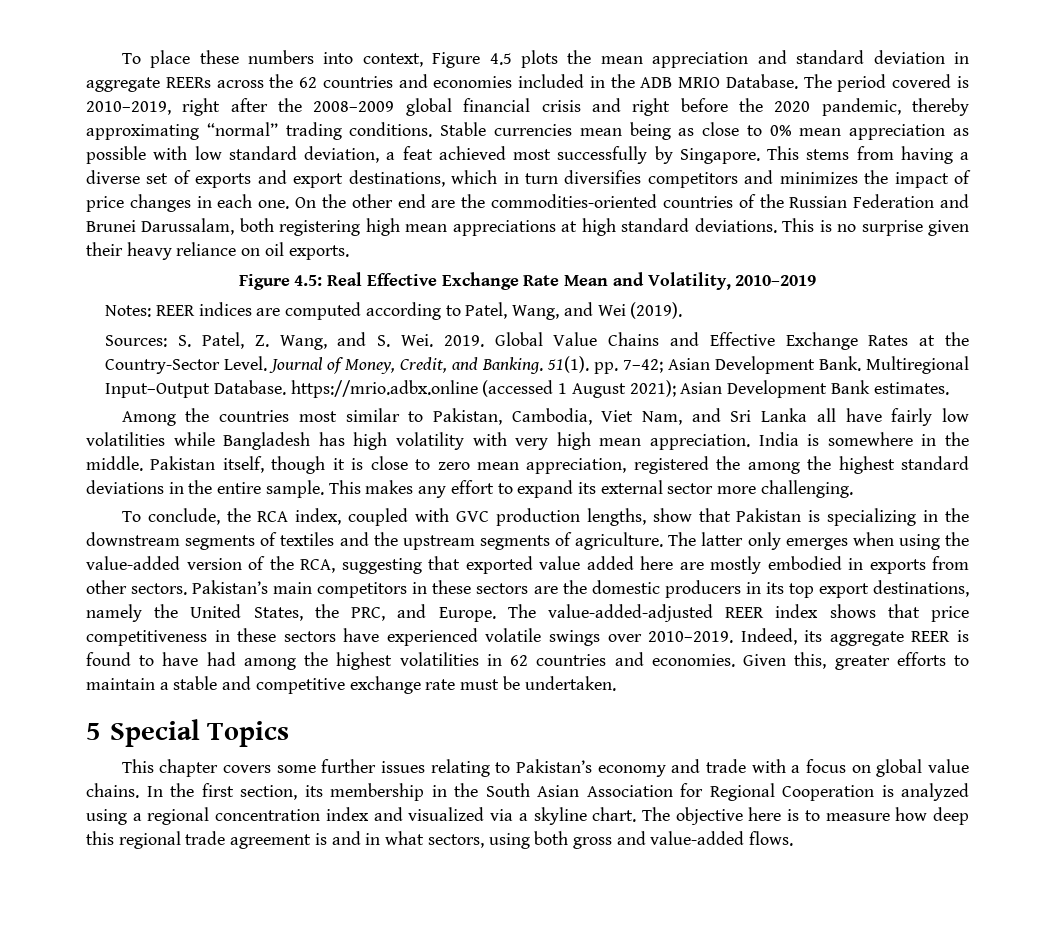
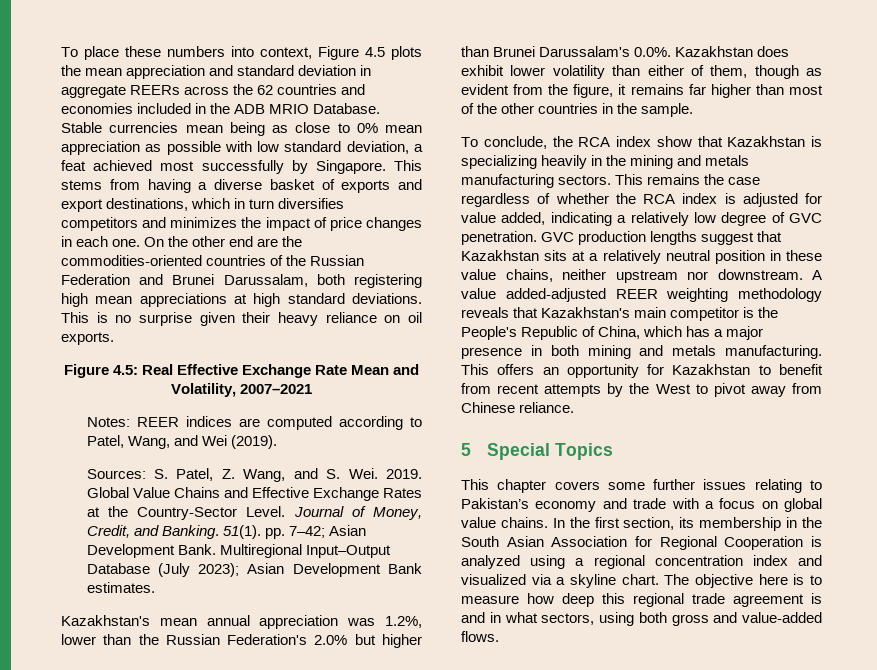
- The period covered is 2010–2019, right after the 2008–2009 global financial crisis and right before the 2020 pandemic, thereby approximating “normal” trading conditions.
- This stems from having a diverse set of exports and export destinations, which in turn diversifies competitors and minimizes the impact of price changes in each one.
+ This stems from having a diverse basket of exports and export destinations, which in turn diversifies competitors and minimizes the impact of price changes in each one.
- Figure 4.5: Real Effective Exchange Rate Mean and Volatility, 2010–2019
+ Figure 4.5: Real Effective Exchange Rate Mean and Volatility, 2007–2021
- Multiregional Input–Output Database. https://mrio.adbx.online (accessed 1 August 2021); Asian Development Bank estimates.
- Among the countries most similar to Pakistan, Cambodia, Viet Nam, and Sri Lanka all have fairly low volatilities while Bangladesh has high volatility with very high mean appreciation. India is somewhere in the middle. Pakistan itself, though it is close to zero mean appreciation, registered the among the highest standard deviations in the entire sample. This makes any effort to expand its external sector more challenging.
- To conclude, the RCA index, coupled with GVC production lengths, show that Pakistan is specializing in the downstream segments of textiles and the upstream segments of agriculture. The latter only emerges when using the value-added version of the RCA, suggesting that exported value added here are mostly embodied in exports from other sectors. Pakistan’s main competitors in these sectors are the domestic producers in its top export destinations, namely the United States, the PRC, and Europe. The value-added-adjusted REER index shows that price competitiveness in these sectors have experienced volatile swings over 2010–2019. Indeed, its aggregate REER is found to have had among the highest volatilities in 62 countries and economies. Given this, greater efforts to maintain a stable and competitive exchange rate must be undertaken.
+ Multiregional Input–Output Database (July 2023); Asian Development Bank estimates.
+ Kazakhstan's mean annual appreciation was 1.2%, lower than the Russian Federation's 2.0% but higher than Brunei Darussalam's 0.0%. Kazakhstan does exhibit lower volatility than either of them, though as evident from the figure, it remains far higher than most of the other countries in the sample.
+ To conclude, the RCA index show that Kazakhstan is specializing heavily in the mining and metals manufacturing sectors. This remains the case regardless of whether the RCA index is adjusted for value added, indicating a relatively low degree of GVC penetration. GVC production lengths suggest that Kazakhstan sits at a relatively neutral position in these value chains, neither upstream nor downstream. A value added-adjusted REER weighting methodology reveals that Kazakhstan's main competitor is the People's Republic of China, which has a major presence in both mining and metals manufacturing. This offers an opportunity for Kazakhstan to benefit from recent attempts by the West to pivot away from Chinese reliance.

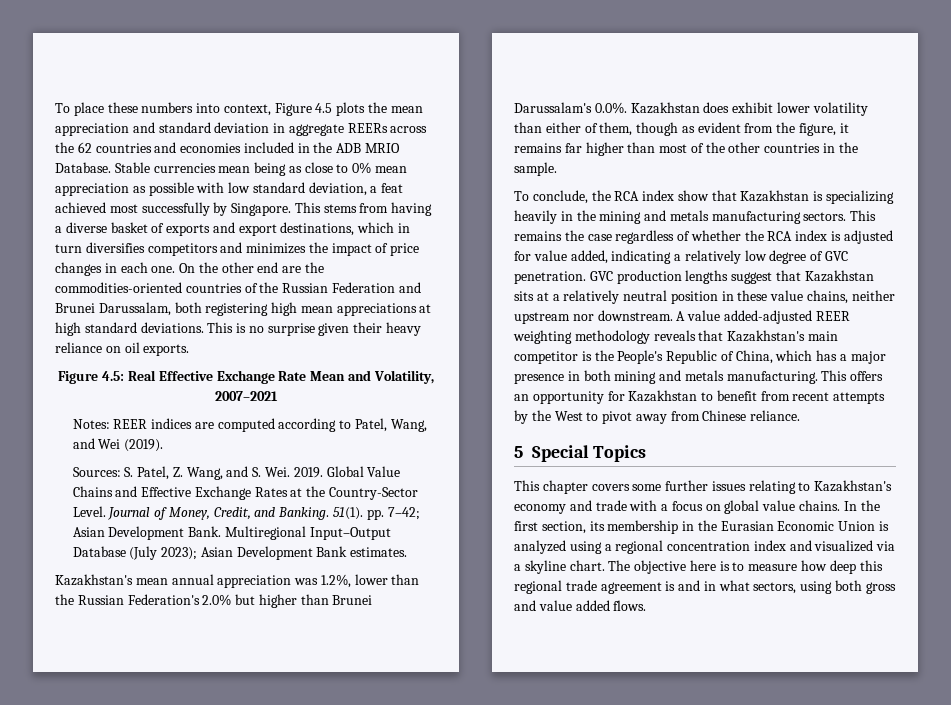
- This chapter covers some further issues relating to Pakistan’s economy and trade with a focus on global value chains.
+ This chapter covers some further issues relating to Kazakhstan's economy and trade with a focus on global value chains.
- In the first section, its membership in the South Asian Association for Regional Cooperation is analyzed using a regional concentration index and visualized via a skyline chart.
+ In the first section, its membership in the Eurasian Economic Union is analyzed using a regional concentration index and visualized via a skyline chart.
- The objective here is to measure how deep this regional trade agreement is and in what sectors, using both gross and value-added flows.
+ The objective here is to measure how deep this regional trade agreement is and in what sectors, using both gross and value added flows.

